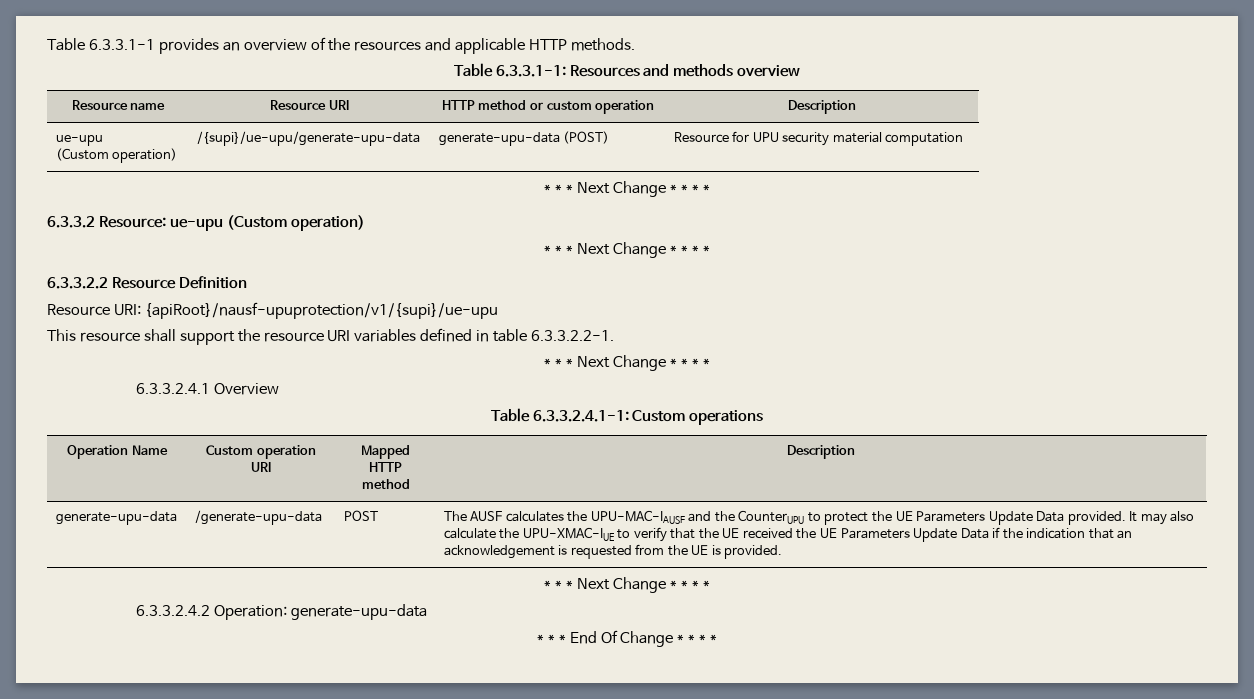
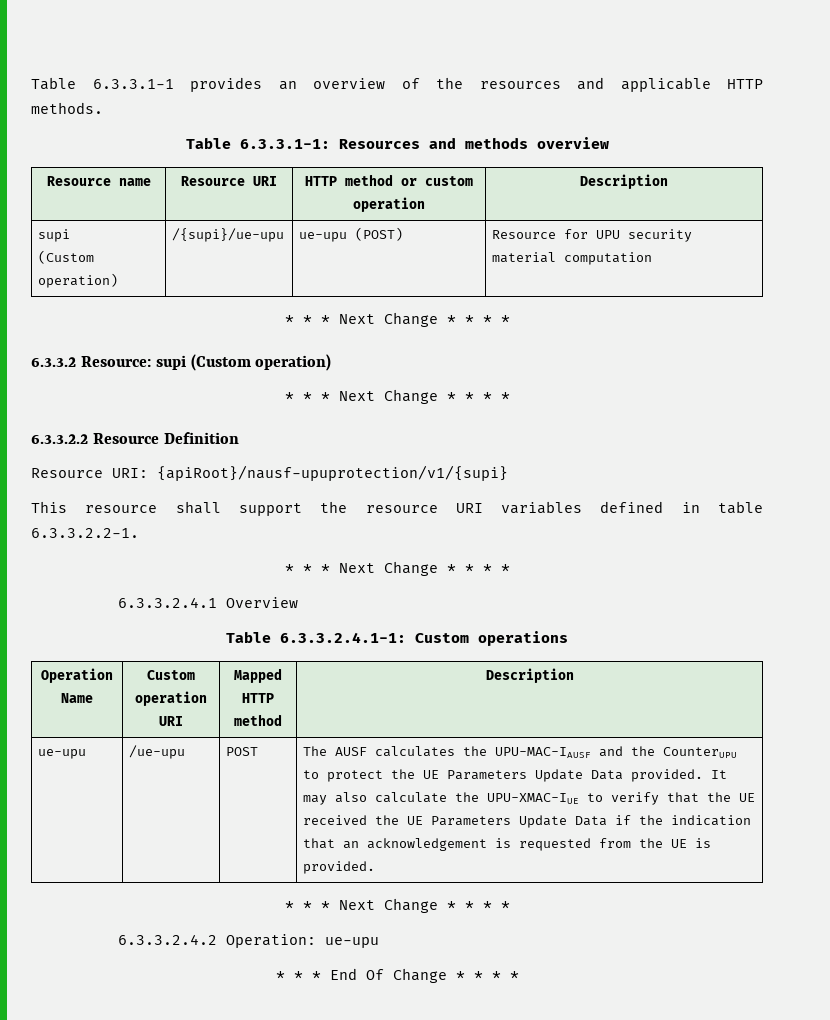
  Resource name | Resource URI | HTTP method or custom operation | Description
- ue-upu
- (Custom operation) | /{supi}/ue-upu/generate-upu-data | generate-upu-data (POST) | Resource for UPU security material computation
+ supi
+ (Custom operation) | /{supi}/ue-upu | ue-upu (POST) | Resource for UPU security material computation
- 6.3.3.2 Resource: ue-upu (Custom operation)
+ 6.3.3.2 Resource: supi (Custom operation)
- Resource URI: {apiRoot}/nausf-upuprotection/v1/{supi}/ue-upu
+ Resource URI: {apiRoot}/nausf-upuprotection/v1/{supi}
- generate-upu-data | /generate-upu-data
+ ue-upu | /ue-upu
- 6.3.3.2.4.2 Operation: generate-upu-data
+ 6.3.3.2.4.2 Operation: ue-upu

